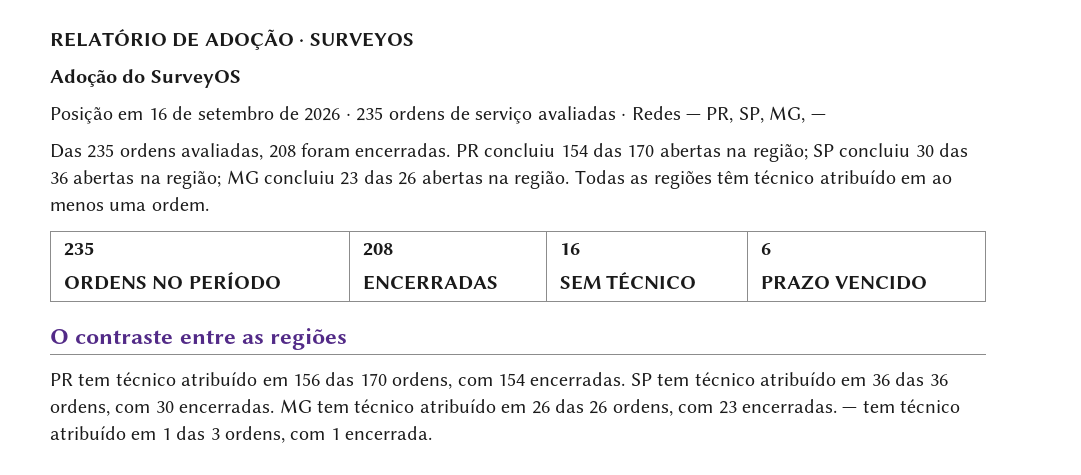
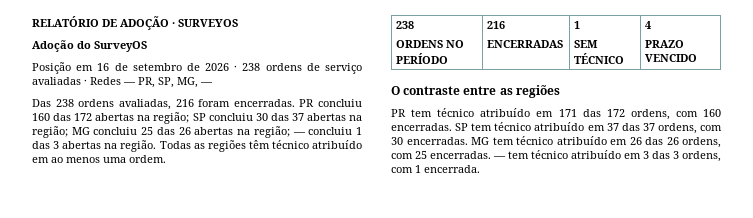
- Posição em 16 de setembro de 2026 · 235 ordens de serviço avaliadas · Redes — PR, SP, MG, —
+ Posição em 16 de setembro de 2026 · 238 ordens de serviço avaliadas · Redes — PR, SP, MG, —
- Das 235 ordens avaliadas, 208 foram encerradas.
+ Das 238 ordens avaliadas, 216 foram encerradas.
- PR concluiu 154 das 170 abertas na região; SP concluiu 30 das 36 abertas na região; MG concluiu 23 das 26 abertas na região.
+ PR concluiu 160 das 172 abertas na região; SP concluiu 30 das 37 abertas na região; MG concluiu 25 das 26 abertas na região; — concluiu 1 das 3 abertas na região.
  Todas as regiões têm técnico atribuído em ao menos uma ordem.
- 235
- ORDENS NO PERÍODO | 208
- ENCERRADAS | 16
- SEM TÉCNICO | 6
+ 238
+ ORDENS NO PERÍODO | 216
+ ENCERRADAS | 1
+ SEM TÉCNICO | 4
- PR tem técnico atribuído em 156 das 170 ordens, com 154 encerradas.
+ PR tem técnico atribuído em 171 das 172 ordens, com 160 encerradas.
- SP tem técnico atribuído em 36 das 36 ordens, com 30 encerradas.
+ SP tem técnico atribuído em 37 das 37 ordens, com 30 encerradas.
- MG tem técnico atribuído em 26 das 26 ordens, com 23 encerradas.
+ MG tem técnico atribuído em 26 das 26 ordens, com 25 encerradas.
- — tem técnico atribuído em 1 das 3 ordens, com 1 encerrada.
+ — tem técnico atribuído em 3 das 3 ordens, com 1 encerrada.

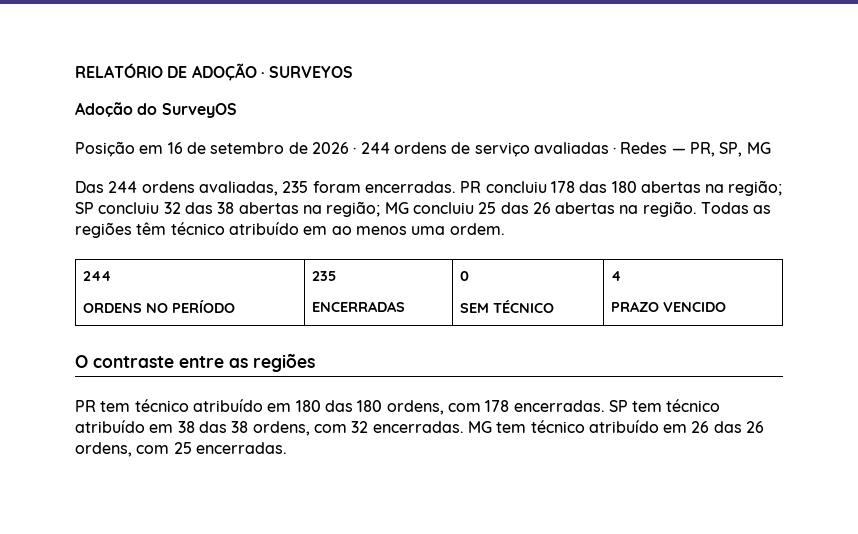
- Posição em 16 de setembro de 2026 · 238 ordens de serviço avaliadas · Redes — PR, SP, MG, —
+ Posição em 16 de setembro de 2026 · 244 ordens de serviço avaliadas · Redes — PR, SP, MG
- Das 238 ordens avaliadas, 216 foram encerradas.
+ Das 244 ordens avaliadas, 235 foram encerradas.
- PR concluiu 160 das 172 abertas na região; SP concluiu 30 das 37 abertas na região; MG concluiu 25 das 26 abertas na região; — concluiu 1 das 3 abertas na região.
+ PR concluiu 178 das 180 abertas na região; SP concluiu 32 das 38 abertas na região; MG concluiu 25 das 26 abertas na região.
  Todas as regiões têm técnico atribuído em ao menos uma ordem.
- 238
- ORDENS NO PERÍODO | 216
- ENCERRADAS | 1
+ 244
+ ORDENS NO PERÍODO | 235
+ ENCERRADAS | 0
- PR tem técnico atribuído em 171 das 172 ordens, com 160 encerradas.
+ PR tem técnico atribuído em 180 das 180 ordens, com 178 encerradas.
- SP tem técnico atribuído em 37 das 37 ordens, com 30 encerradas.
+ SP tem técnico atribuído em 38 das 38 ordens, com 32 encerradas.
- — tem técnico atribuído em 3 das 3 ordens, com 1 encerrada.

